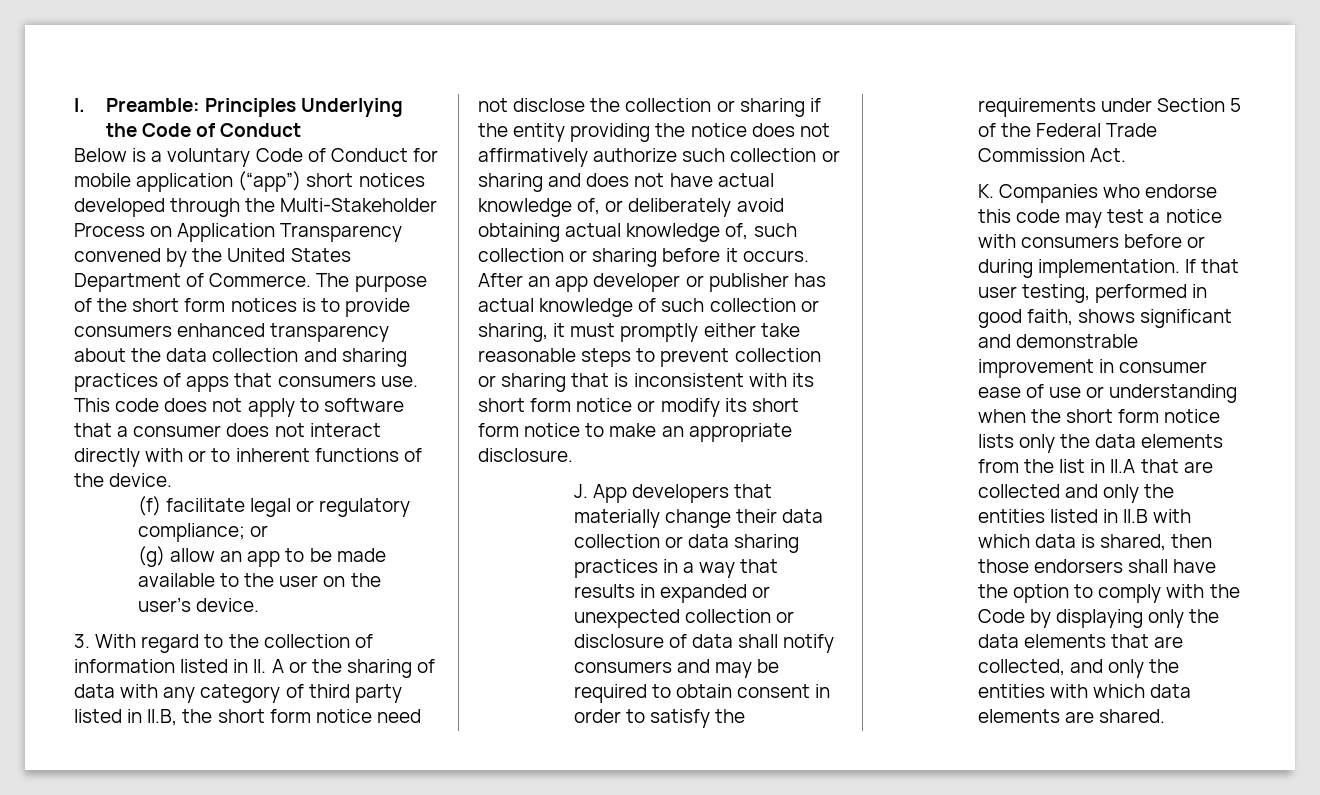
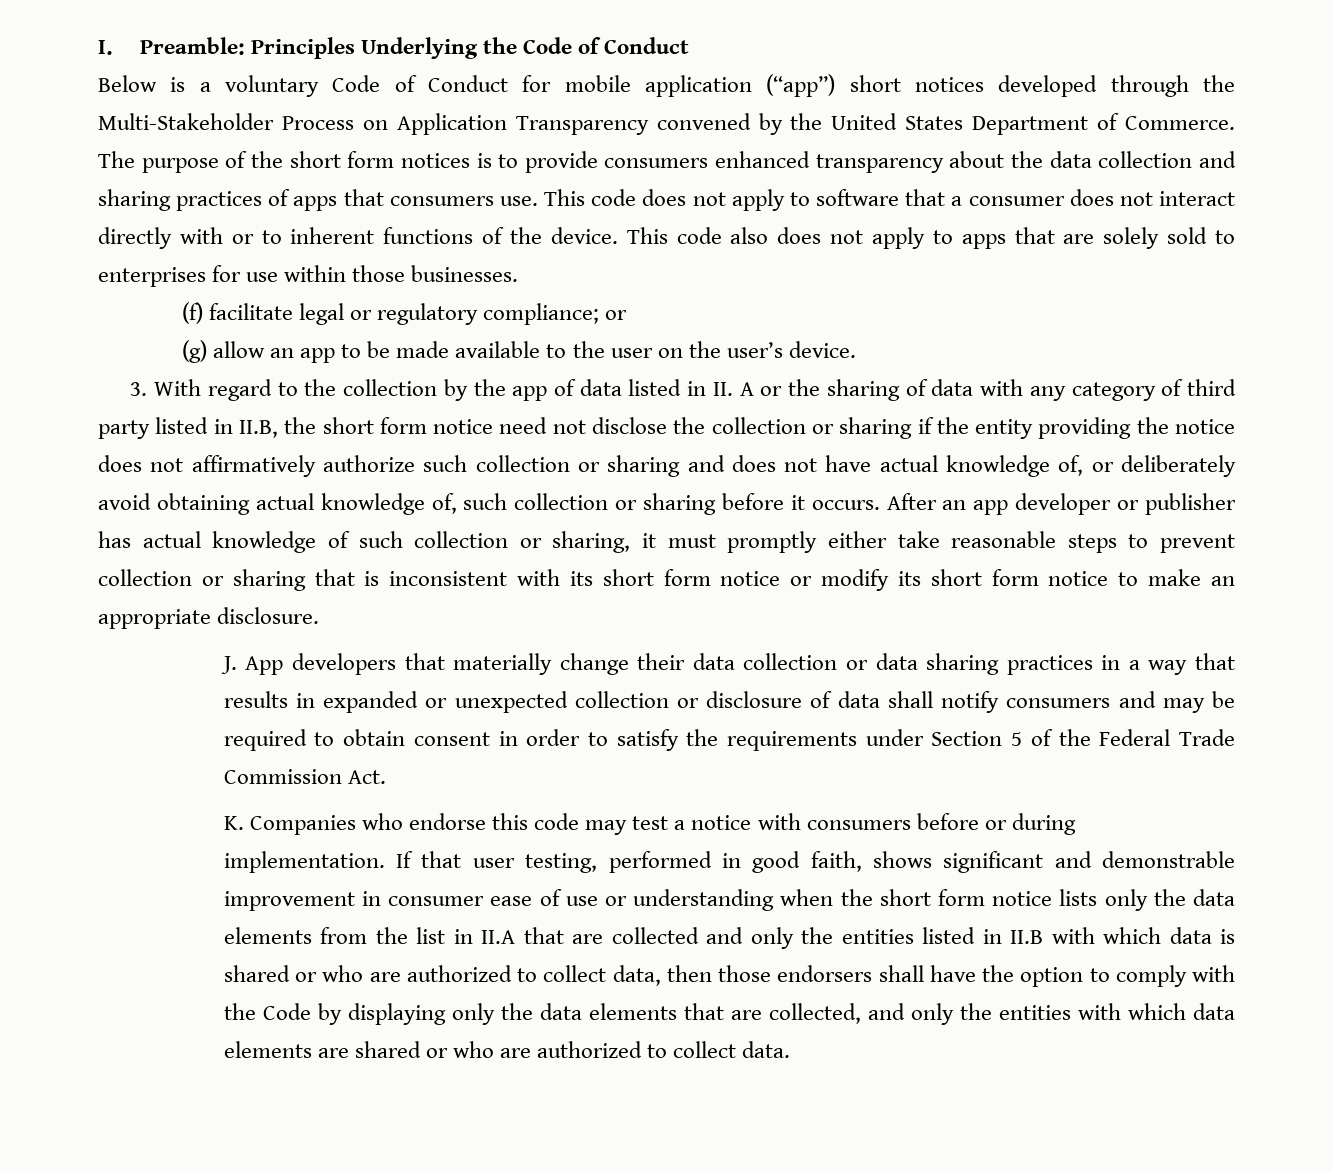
+ This code also does not apply to apps that are solely sold to enterprises for use within those businesses.
- 3. With regard to the collection of information listed in II. A or the sharing of data with any category of third party listed in II.B, the short form notice need not disclose the collection or sharing if the entity providing the notice does not affirmatively authorize such collection or sharing and does not have actual knowledge of, or deliberately avoid obtaining actual knowledge of, such collection or sharing before it occurs.
+ 3. With regard to the collection by the app of data listed in II. A or the sharing of data with any category of third party listed in II.B, the short form notice need not disclose the collection or sharing if the entity providing the notice does not affirmatively authorize such collection or sharing and does not have actual knowledge of, or deliberately avoid obtaining actual knowledge of, such collection or sharing before it occurs.
- If that user testing, performed in good faith, shows significant and demonstrable improvement in consumer ease of use or understanding when the short form notice lists only the data elements from the list in II.A that are collected and only the entities listed in II.B with which data is shared, then those endorsers shall have the option to comply with the Code by displaying only the data elements that are collected, and only the entities with which data elements are shared.
+ If that user testing, performed in good faith, shows significant and demonstrable improvement in consumer ease of use or understanding when the short form notice lists only the data elements from the list in II.A that are collected and only the entities listed in II.B with which data is shared or who are authorized to collect data, then those endorsers shall have the option to comply with the Code by displaying only the data elements that are collected, and only the entities with which data elements are shared or who are authorized to collect data.

